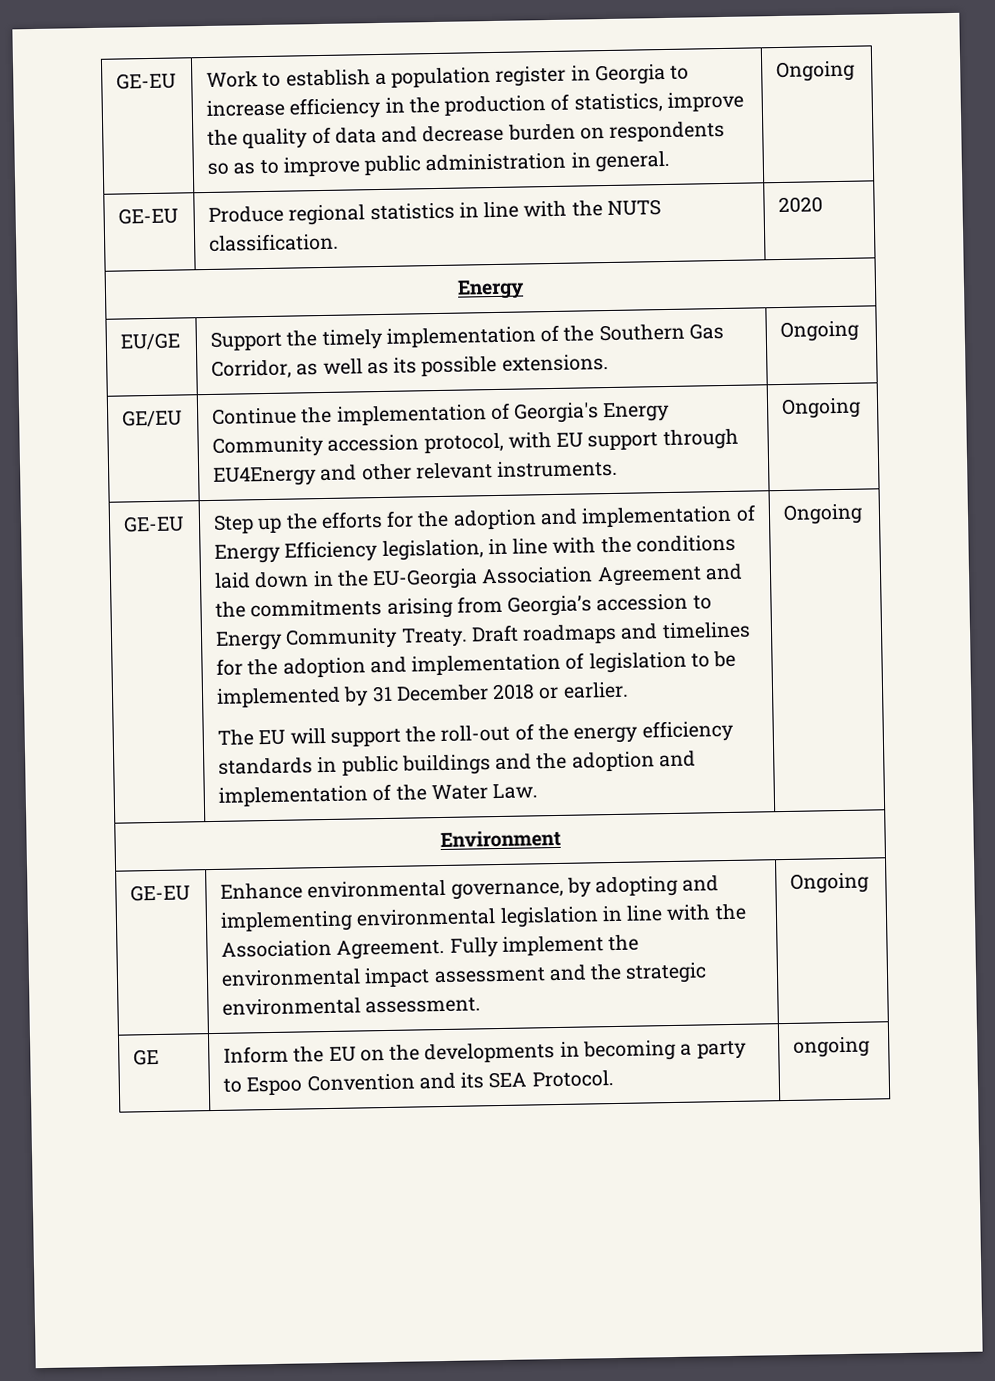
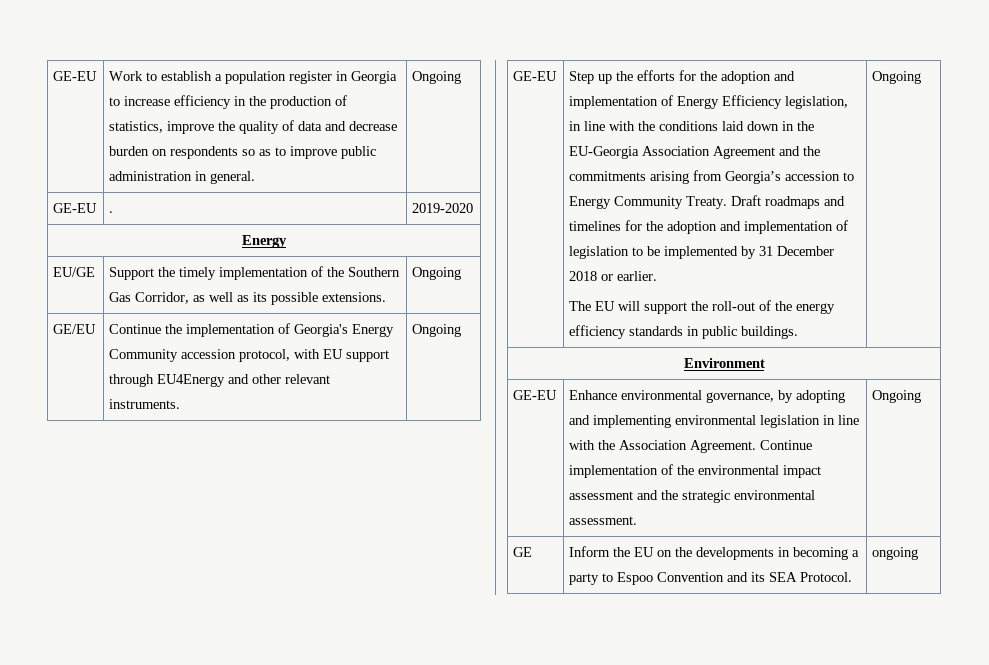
- GE-EU | Produce regional statistics in line with the NUTS classification. | 2020
+ GE-EU | . | 2019-2020
- The EU will support the roll-out of the energy efficiency standards in public buildings and the adoption and implementation of the Water Law.
+ The EU will support the roll-out of the energy efficiency standards in public buildings.
- GE-EU | Enhance environmental governance, by adopting and implementing environmental legislation in line with the Association Agreement. Fully implement the environmental impact assessment and the strategic environmental assessment. | Ongoing
+ GE-EU | Enhance environmental governance, by adopting and implementing environmental legislation in line with the Association Agreement. Continue implementation of the environmental impact assessment and the strategic environmental assessment. | Ongoing

